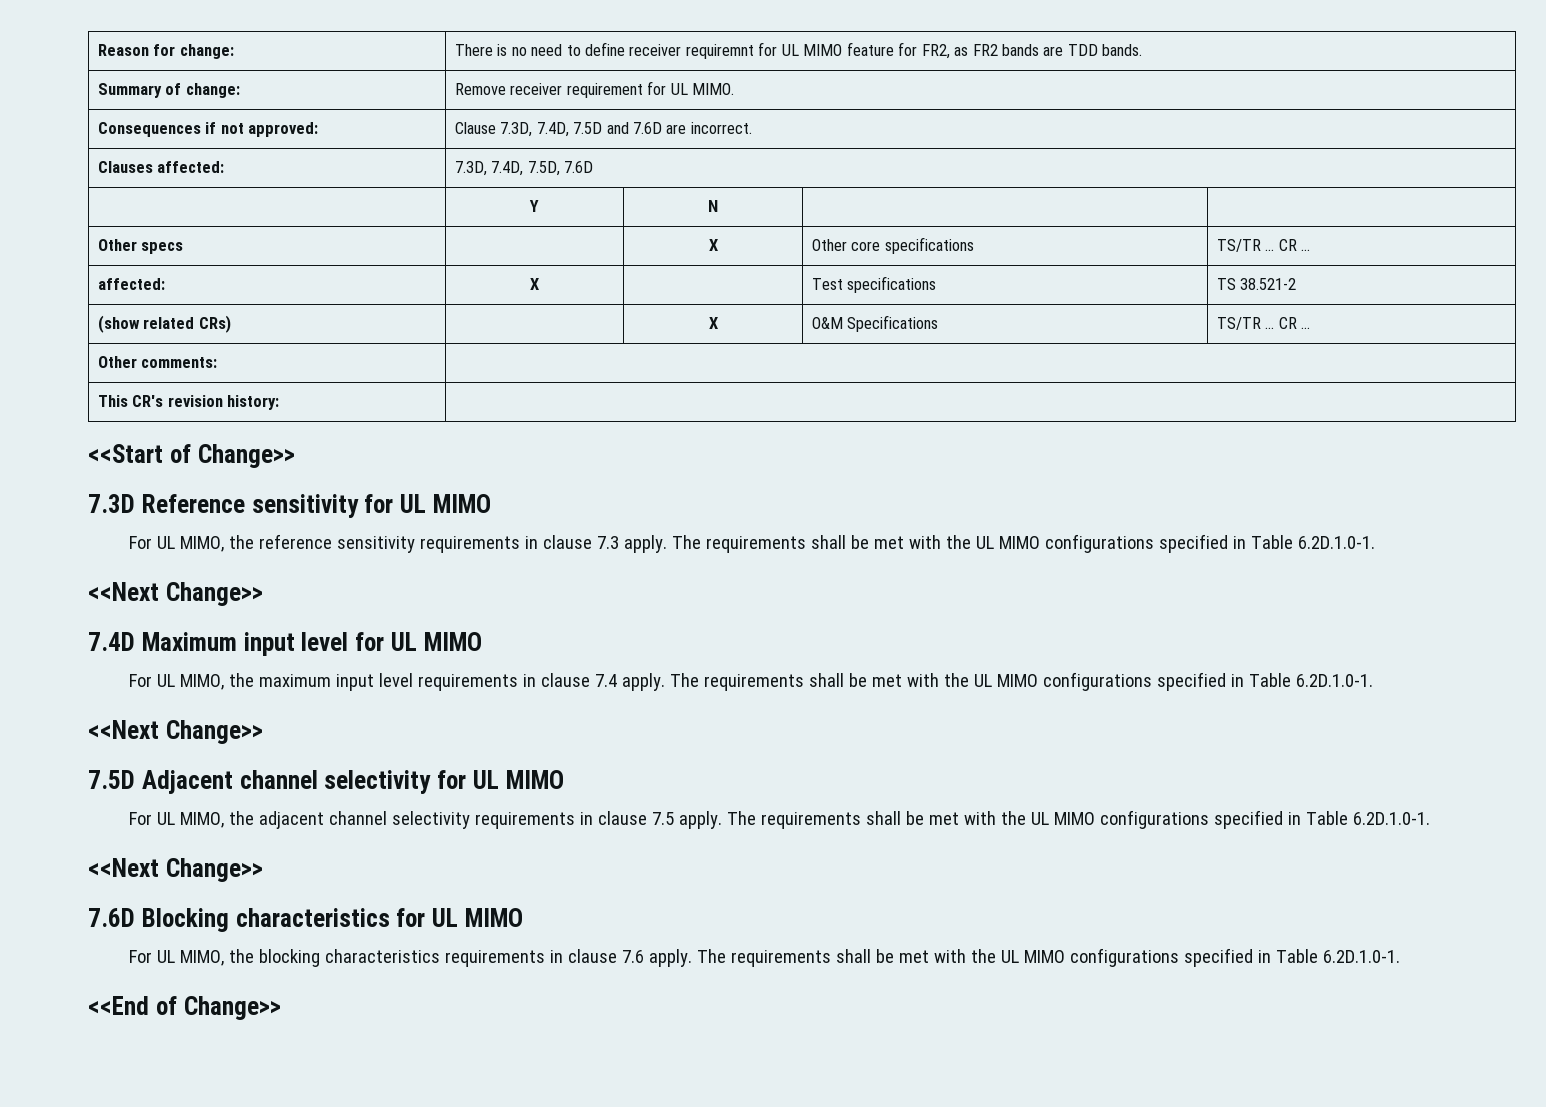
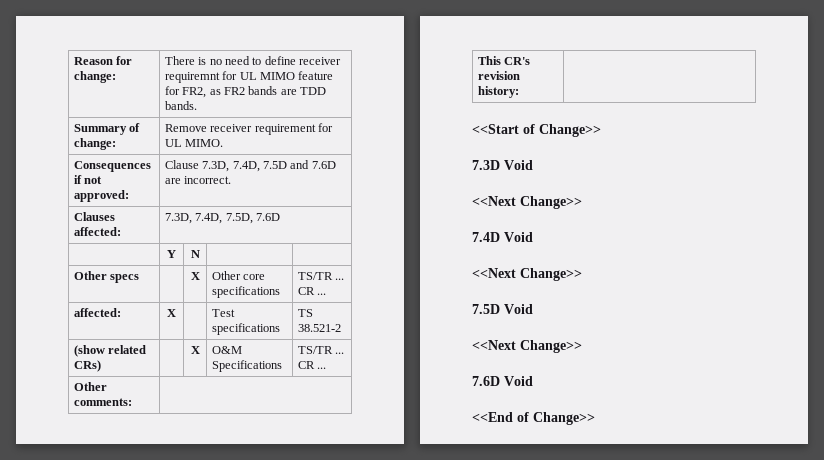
- 7.3D Reference sensitivity for UL MIMO
- For UL MIMO, the reference sensitivity requirements in clause 7.3 apply. The requirements shall be met with the UL MIMO configurations specified in Table 6.2D.1.0-1.
+ 7.3D Void
  <<Next Change>>
- 7.4D Maximum input level for UL MIMO
- For UL MIMO, the maximum input level requirements in clause 7.4 apply. The requirements shall be met with the UL MIMO configurations specified in Table 6.2D.1.0-1.
+ 7.4D Void
  <<Next Change>>
- 7.5D Adjacent channel selectivity for UL MIMO
- For UL MIMO, the adjacent channel selectivity requirements in clause 7.5 apply. The requirements shall be met with the UL MIMO configurations specified in Table 6.2D.1.0-1.
+ 7.5D Void
  <<Next Change>>
- 7.6D Blocking characteristics for UL MIMO
- For UL MIMO, the blocking characteristics requirements in clause 7.6 apply. The requirements shall be met with the UL MIMO configurations specified in Table 6.2D.1.0-1.
+ 7.6D Void

